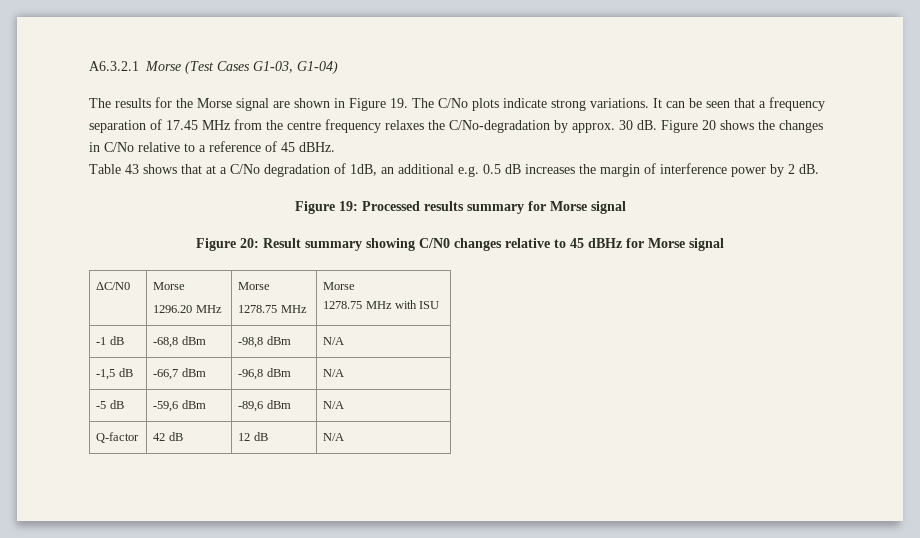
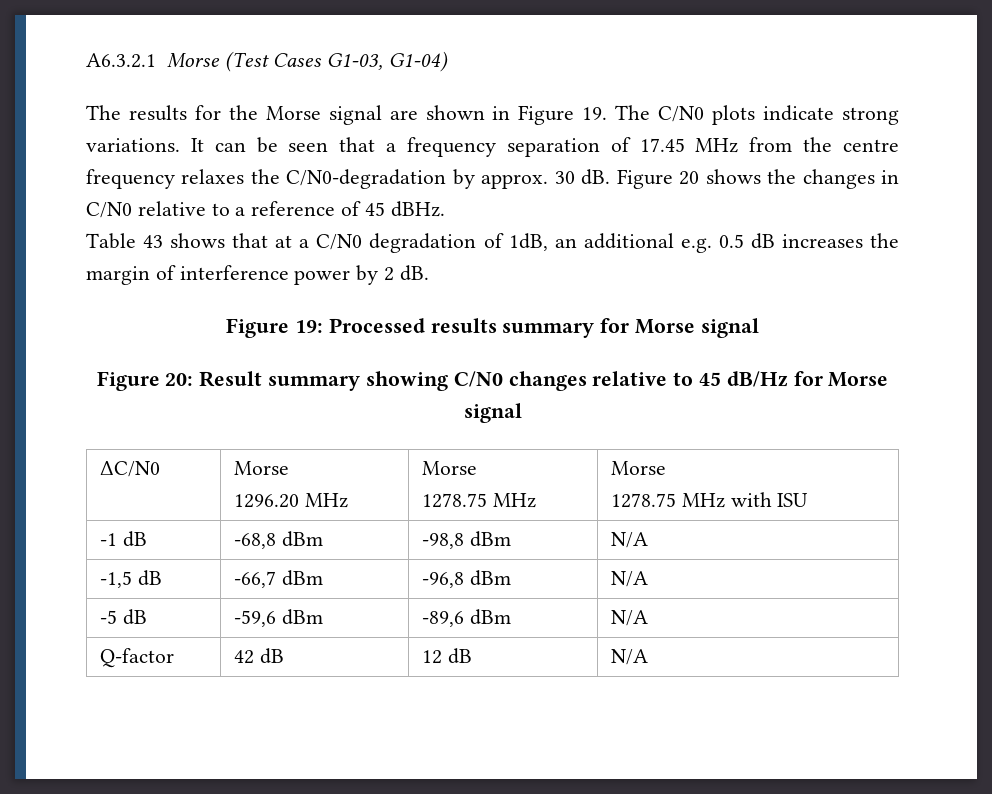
- The results for the Morse signal are shown in Figure 19. The C/No plots indicate strong variations.
+ The results for the Morse signal are shown in Figure 19. The C/N0 plots indicate strong variations.
- It can be seen that a frequency separation of 17.45 MHz from the centre frequency relaxes the C/No-degradation by approx. 30 dB.
+ It can be seen that a frequency separation of 17.45 MHz from the centre frequency relaxes the C/N0-degradation by approx. 30 dB.
- Figure 20 shows the changes in C/No relative to a reference of 45 dBHz.
+ Figure 20 shows the changes in C/N0 relative to a reference of 45 dBHz.
- Table 43 shows that at a C/No degradation of 1dB, an additional e.g. 0.5 dB increases the margin of interference power by 2 dB.
+ Table 43 shows that at a C/N0 degradation of 1dB, an additional e.g. 0.5 dB increases the margin of interference power by 2 dB.
- Figure 20: Result summary showing C/N0 changes relative to 45 dBHz for Morse signal
+ Figure 20: Result summary showing C/N0 changes relative to 45 dB/Hz for Morse signal

